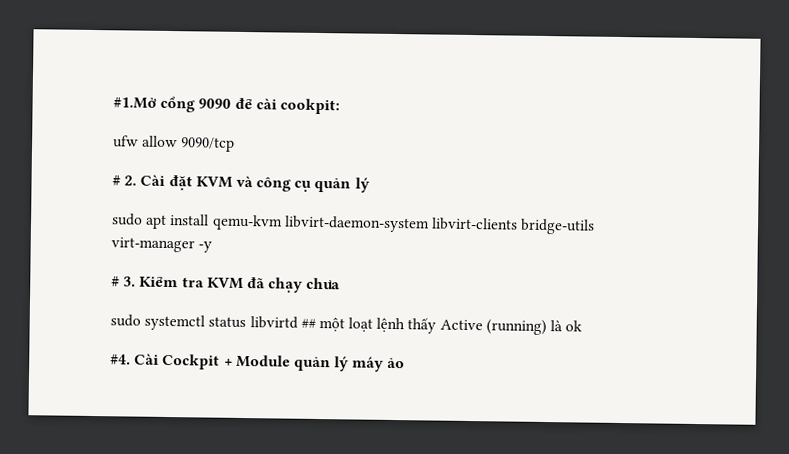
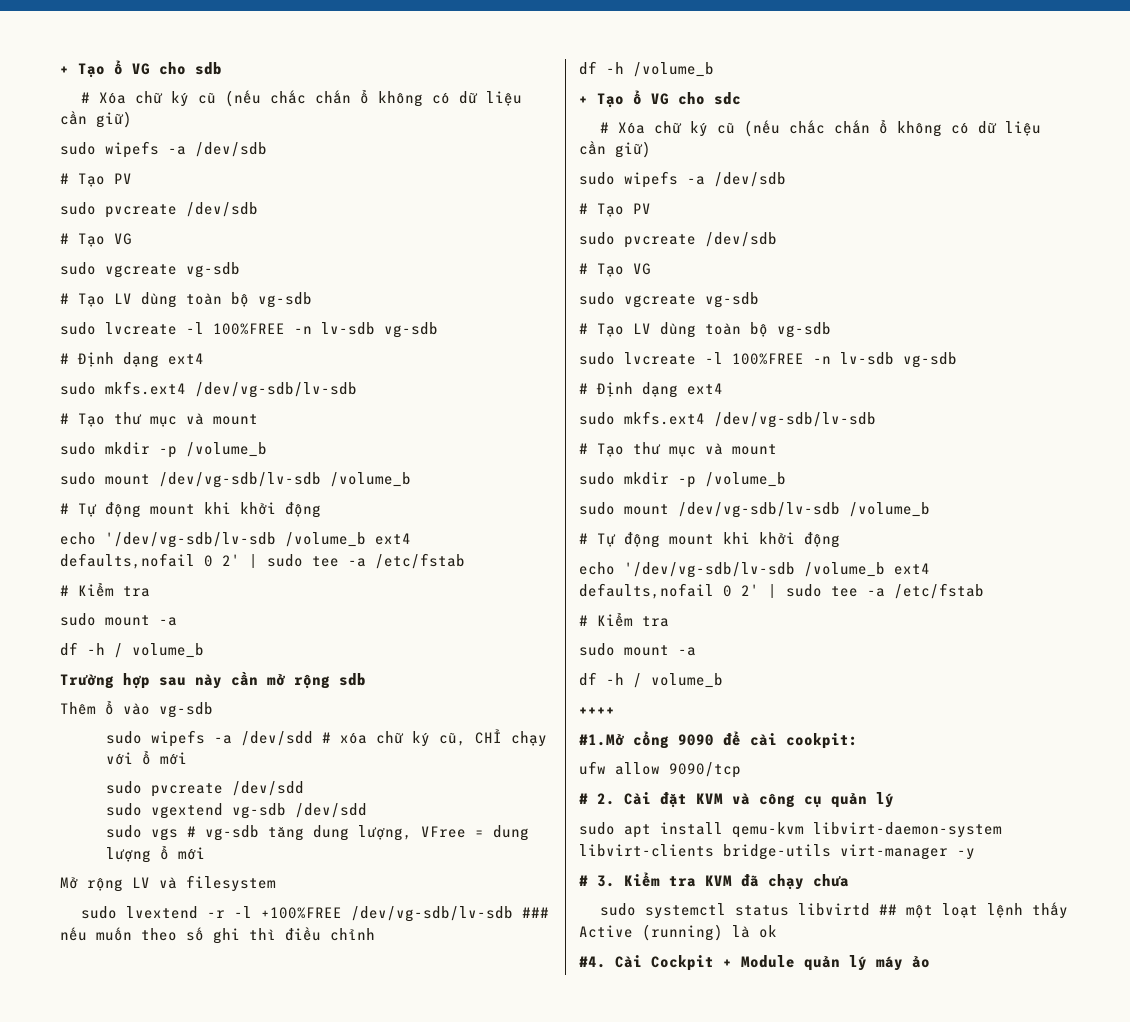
+ + Tạo ổ VG cho sdb
+ # Xóa chữ ký cũ (nếu chắc chắn ổ không có dữ liệu cần giữ)
+ sudo wipefs -a /dev/sdb
+ # Tạo PV
+ sudo pvcreate /dev/sdb
+ # Tạo VG
+ sudo vgcreate vg-sdb
+ # Tạo LV dùng toàn bộ vg-sdb
+ sudo lvcreate -l 100%FREE -n lv-sdb vg-sdb
+ # Định dạng ext4
+ sudo mkfs.ext4 /dev/vg-sdb/lv-sdb
+ # Tạo thư mục và mount
+ sudo mkdir -p /volume_b
+ sudo mount /dev/vg-sdb/lv-sdb /volume_b
+ # Tự động mount khi khởi động
+ echo '/dev/vg-sdb/lv-sdb /volume_b ext4 defaults,nofail 0 2' | sudo tee -a /etc/fstab
+ # Kiểm tra
+ sudo mount -a
+ df -h / volume_b
+ Trường hợp sau này cần mở rộng sdb
+ Thêm ổ vào vg-sdb
+ sudo wipefs -a /dev/sdd # xóa chữ ký cũ, CHỈ chạy với ổ mới
+ sudo pvcreate /dev/sdd
+ sudo vgextend vg-sdb /dev/sdd
+ sudo vgs # vg-sdb tăng dung lượng, VFree = dung lượng ổ mới
+ Mở rộng LV và filesystem
+ sudo lvextend -r -l +100%FREE /dev/vg-sdb/lv-sdb ### nếu muốn theo số ghi thì điều chỉnh
+ df -h /volume_b
+ + Tạo ổ VG cho sdc
+ # Xóa chữ ký cũ (nếu chắc chắn ổ không có dữ liệu cần giữ)
+ sudo wipefs -a /dev/sdb
+ # Tạo PV
+ sudo pvcreate /dev/sdb
+ # Tạo VG
+ sudo vgcreate vg-sdb
+ # Tạo LV dùng toàn bộ vg-sdb
+ sudo lvcreate -l 100%FREE -n lv-sdb vg-sdb
+ # Định dạng ext4
+ sudo mkfs.ext4 /dev/vg-sdb/lv-sdb
+ # Tạo thư mục và mount
+ sudo mkdir -p /volume_b
+ sudo mount /dev/vg-sdb/lv-sdb /volume_b
+ # Tự động mount khi khởi động
+ echo '/dev/vg-sdb/lv-sdb /volume_b ext4 defaults,nofail 0 2' | sudo tee -a /etc/fstab
+ # Kiểm tra
+ sudo mount -a
+ df -h / volume_b
+ ++++

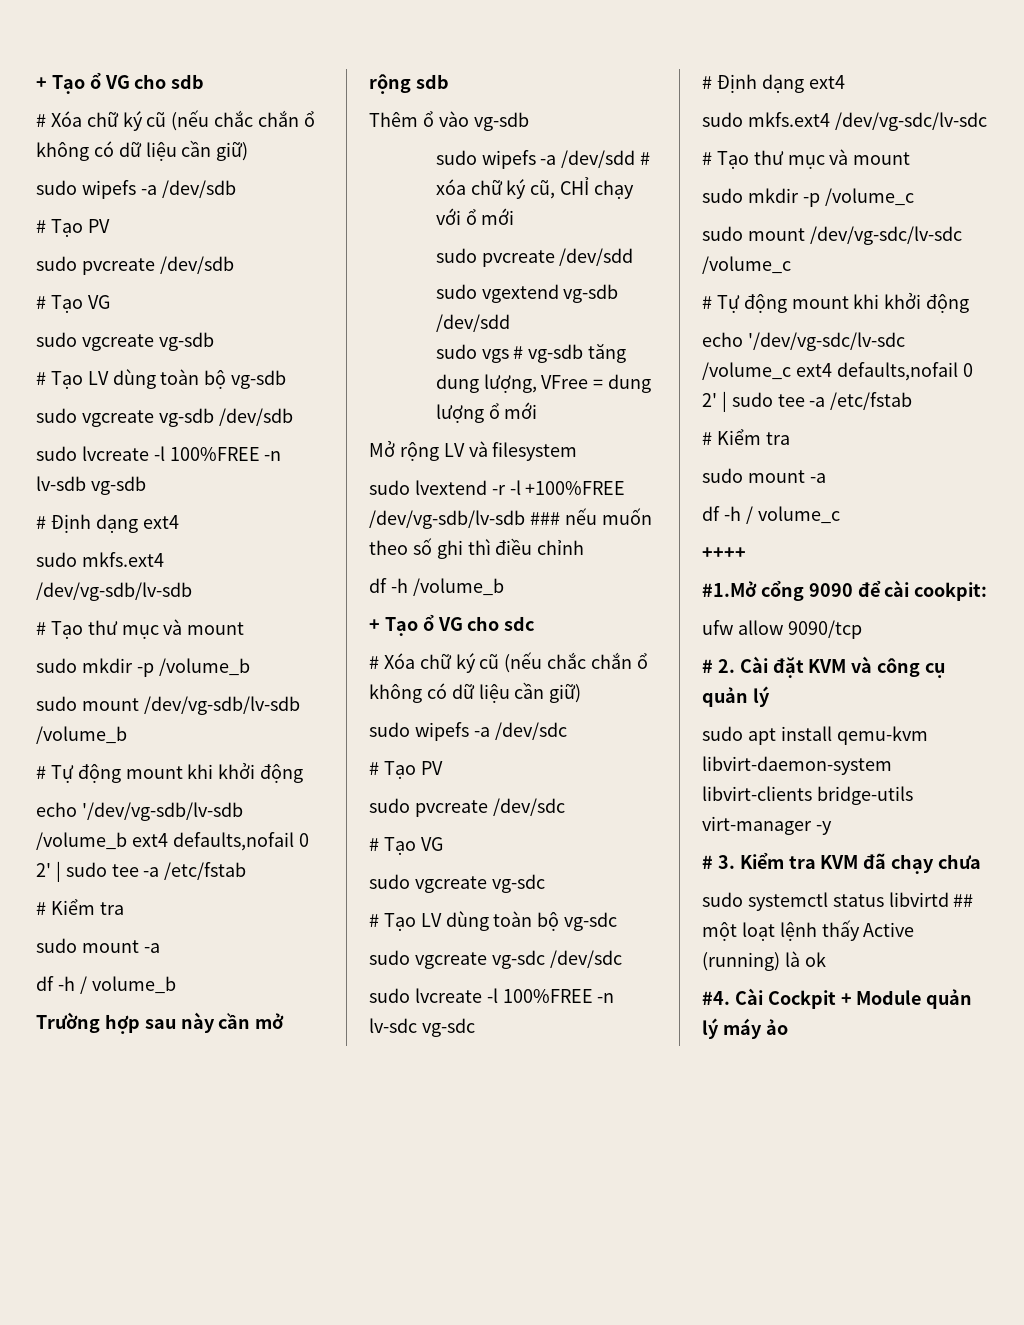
+ sudo vgcreate vg-sdb /dev/sdb
  + Tạo ổ VG cho sdc
  # Xóa chữ ký cũ (nếu chắc chắn ổ không có dữ liệu cần giữ)
- sudo wipefs -a /dev/sdb
+ sudo wipefs -a /dev/sdc
  # Tạo PV
- sudo pvcreate /dev/sdb
+ sudo pvcreate /dev/sdc
  # Tạo VG
- sudo vgcreate vg-sdb
- # Tạo LV dùng toàn bộ vg-sdb
- sudo lvcreate -l 100%FREE -n lv-sdb vg-sdb
+ sudo vgcreate vg-sdc
+ # Tạo LV dùng toàn bộ vg-sdc
+ sudo vgcreate vg-sdc /dev/sdc
+ sudo lvcreate -l 100%FREE -n lv-sdc vg-sdc
  # Định dạng ext4
- sudo mkfs.ext4 /dev/vg-sdb/lv-sdb
+ sudo mkfs.ext4 /dev/vg-sdc/lv-sdc
  # Tạo thư mục và mount
- sudo mkdir -p /volume_b
- sudo mount /dev/vg-sdb/lv-sdb /volume_b
+ sudo mkdir -p /volume_c
+ sudo mount /dev/vg-sdc/lv-sdc /volume_c
  # Tự động mount khi khởi động
- echo '/dev/vg-sdb/lv-sdb /volume_b ext4 defaults,nofail 0 2' | sudo tee -a /etc/fstab
+ echo '/dev/vg-sdc/lv-sdc /volume_c ext4 defaults,nofail 0 2' | sudo tee -a /etc/fstab
  # Kiểm tra
  sudo mount -a
- df -h / volume_b
+ df -h / volume_c

